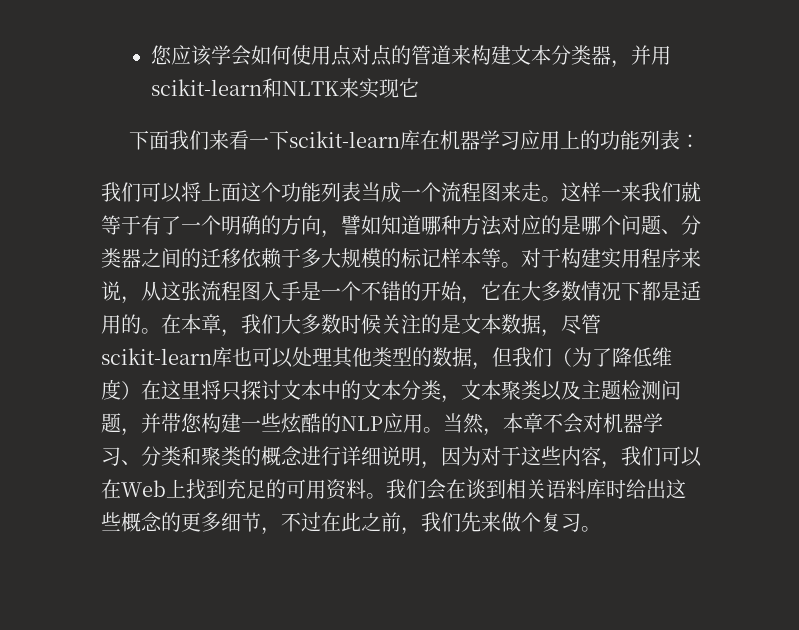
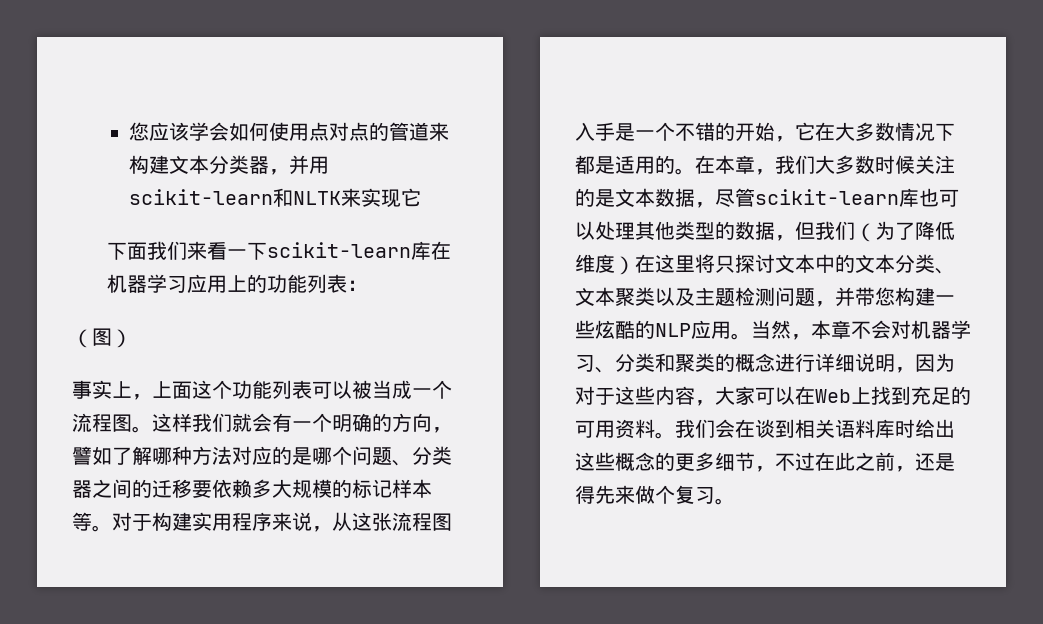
- 我们可以将上面这个功能列表当成一个流程图来走。这样一来我们就等于有了一个明确的方向，譬如知道哪种方法对应的是哪个问题、分类器之间的迁移依赖于多大规模的标记样本等。
+ （图）
+ 事实上，上面这个功能列表可以被当成一个流程图。这样我们就会有一个明确的方向，譬如了解哪种方法对应的是哪个问题、分类器之间的迁移要依赖多大规模的标记样本等。
- 在本章，我们大多数时候关注的是文本数据，尽管scikit-learn库也可以处理其他类型的数据，但我们（为了降低维度）在这里将只探讨文本中的文本分类，文本聚类以及主题检测问题，并带您构建一些炫酷的NLP应用。
+ 在本章，我们大多数时候关注的是文本数据，尽管scikit-learn库也可以处理其他类型的数据，但我们（为了降低维度）在这里将只探讨文本中的文本分类、文本聚类以及主题检测问题，并带您构建一些炫酷的NLP应用。
- 当然，本章不会对机器学习、分类和聚类的概念进行详细说明，因为对于这些内容，我们可以在Web上找到充足的可用资料。
+ 当然，本章不会对机器学习、分类和聚类的概念进行详细说明，因为对于这些内容，大家可以在Web上找到充足的可用资料。
- 我们会在谈到相关语料库时给出这些概念的更多细节，不过在此之前，我们先来做个复习。
+ 我们会在谈到相关语料库时给出这些概念的更多细节，不过在此之前，还是得先来做个复习。

